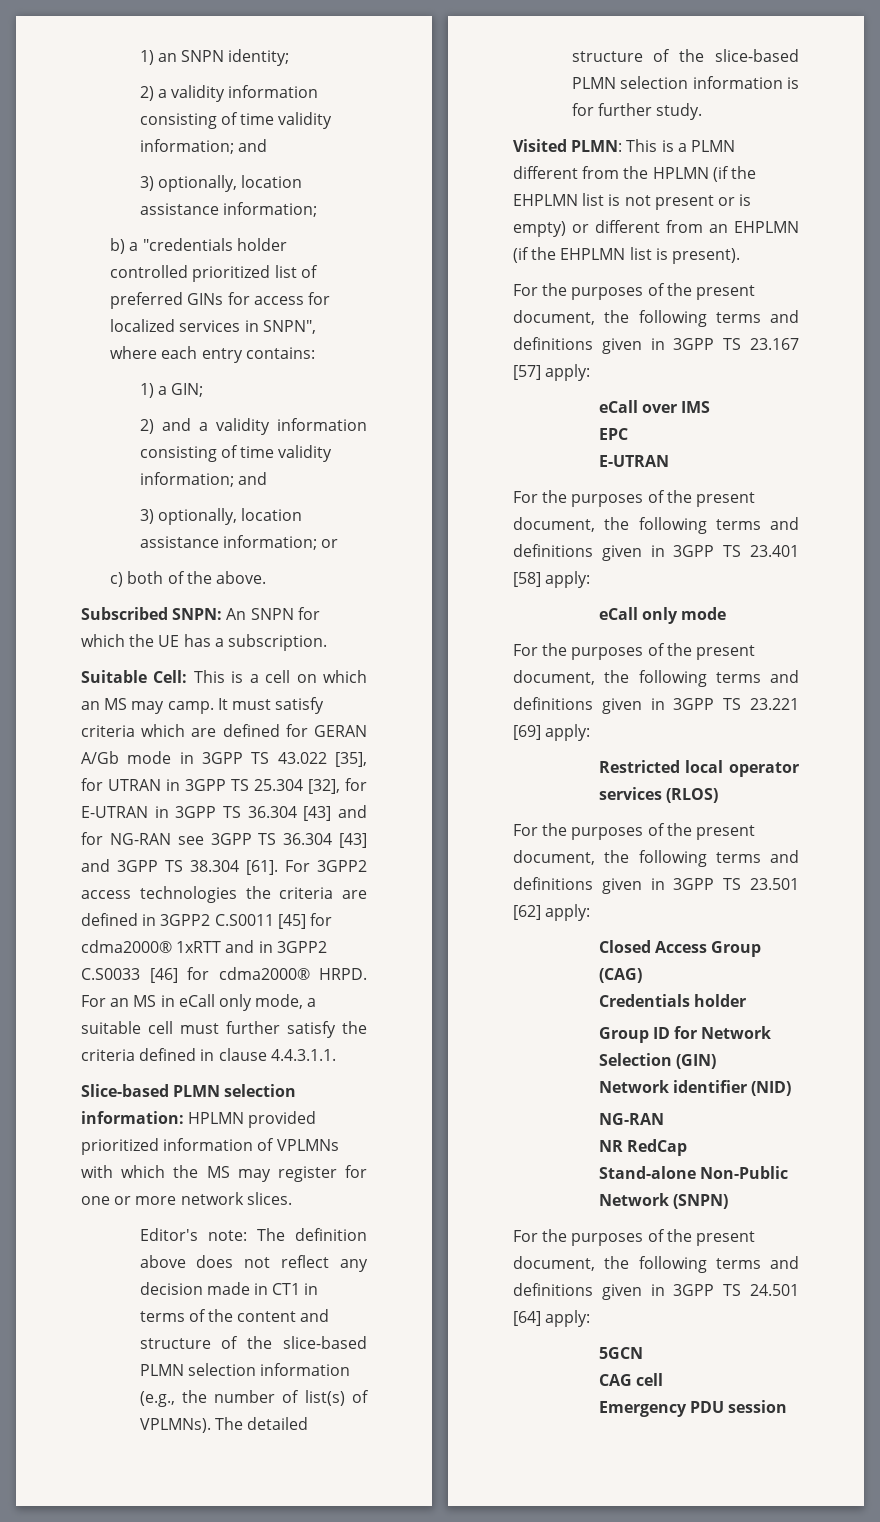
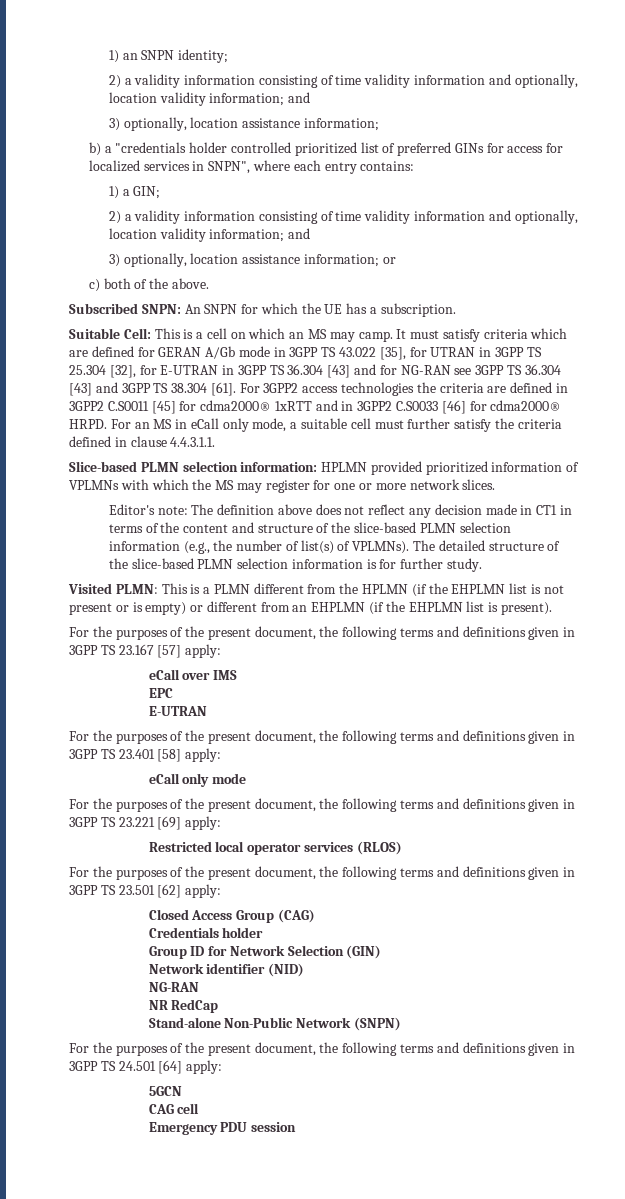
  1) an SNPN identity;
- 2) a validity information consisting of time validity information; and
+ 2) a validity information consisting of time validity information and optionally, location validity information; and
  1) a GIN;
- 2) and a validity information consisting of time validity information; and
+ 2) a validity information consisting of time validity information and optionally, location validity information; and

